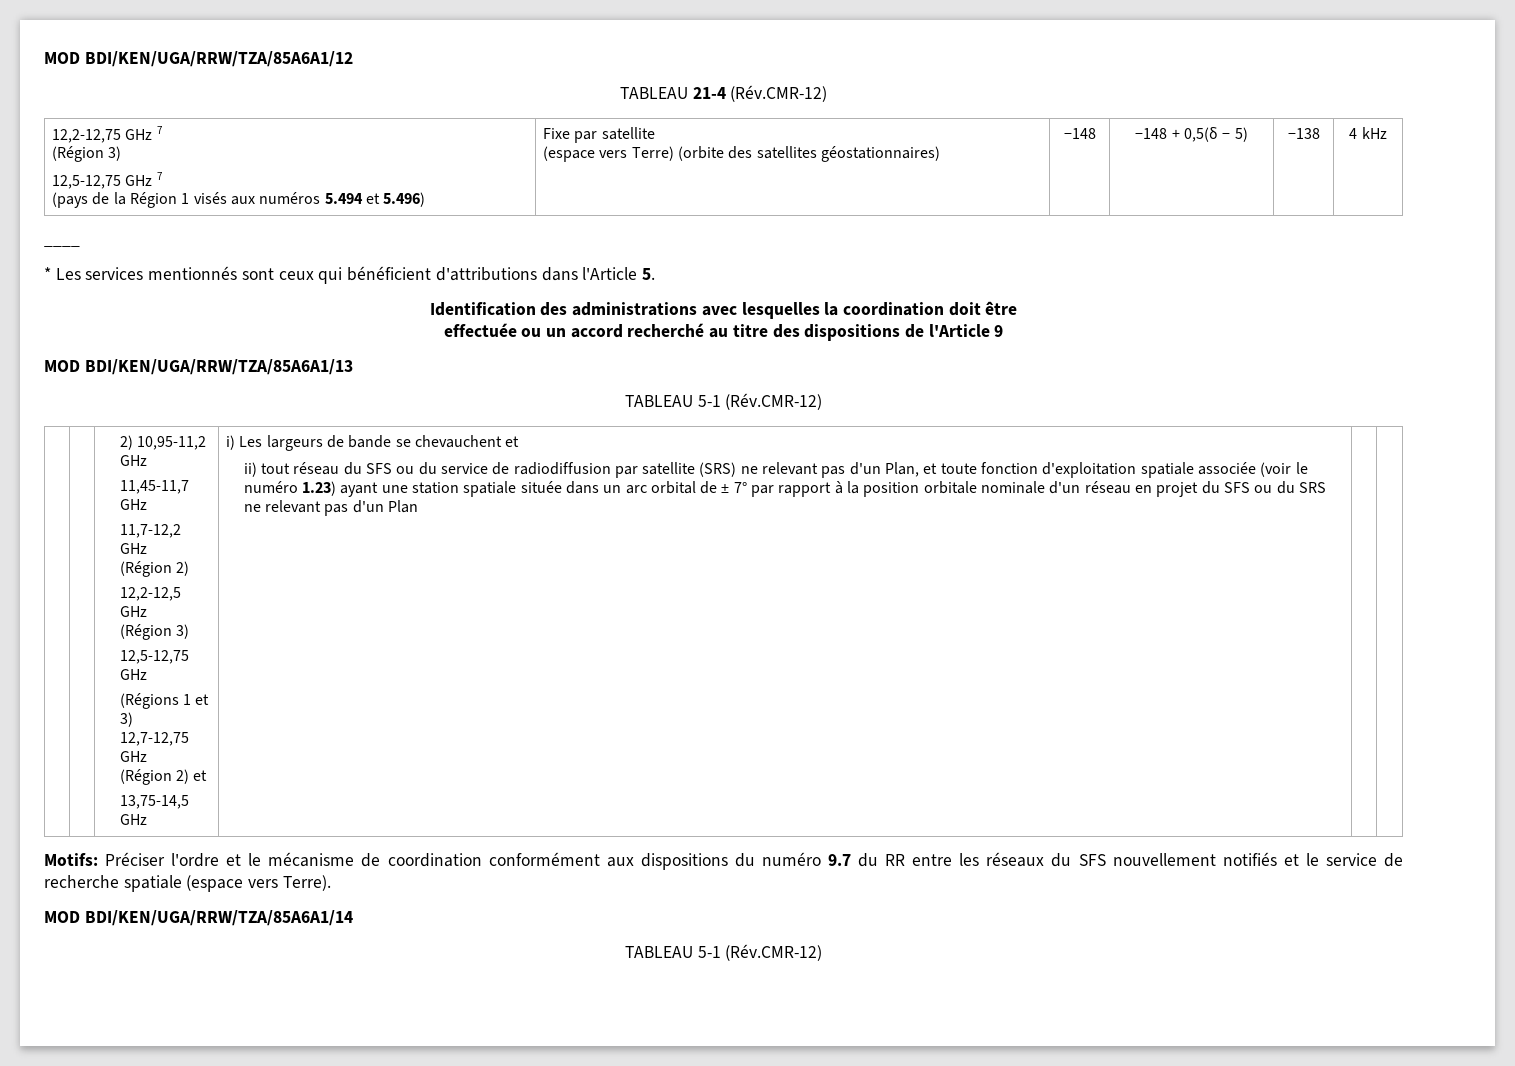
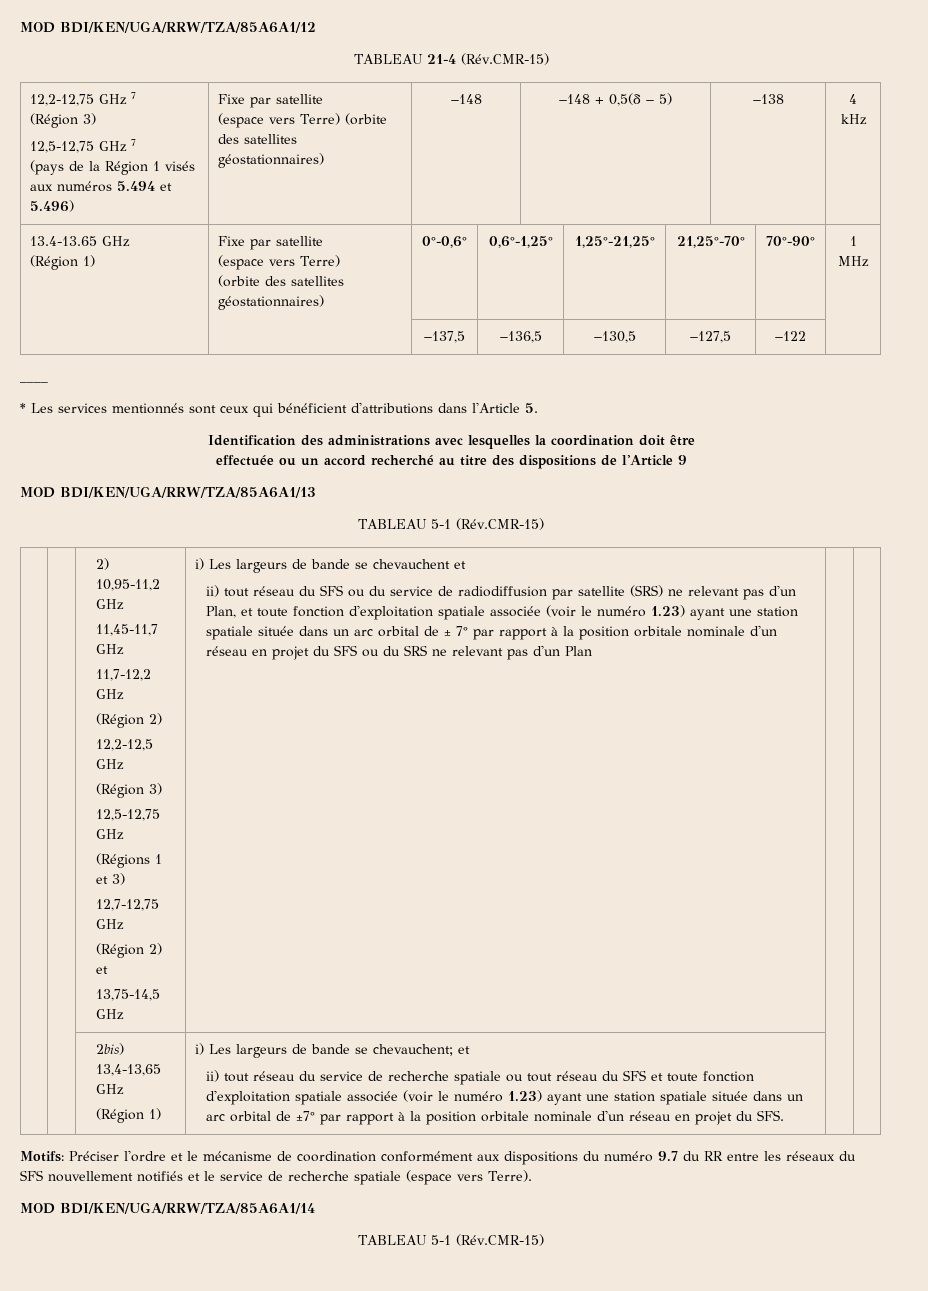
- TABLEAU 21-4 (Rév.CMR-12)
+ TABLEAU 21-4 (Rév.CMR-15)
+ 13.4-13.65 GHz
+ (Région 1) | Fixe par satellite
+ (espace vers Terre)
+ (orbite des satellites géostationnaires) | 0°-0,6° | 0,6°-1,25° | 1,25°-21,25° | 21,25°-70° | 70°-90° | 1 MHz
+ | | −137,5 | −136,5 | −130,5 | −127,5 | −122 |
  MOD BDI/KEN/UGA/RRW/TZA/85A6A1/13
- TABLEAU 5-1 (Rév.CMR-12)
+ TABLEAU 5-1 (Rév.CMR-15)
+ 2bis) 13,4-13,65 GHz
+ (Région 1) | i) Les largeurs de bande se chevauchent; et
+ ii) tout réseau du service de recherche spatiale ou tout réseau du SFS et toute fonction d'exploitation spatiale associée (voir le numéro 1.23) ayant une station spatiale située dans un arc orbital de ±7° par rapport à la position orbitale nominale d'un réseau en projet du SFS.
  MOD BDI/KEN/UGA/RRW/TZA/85A6A1/14
- TABLEAU 5-1 (Rév.CMR-12)
+ TABLEAU 5-1 (Rév.CMR-15)

